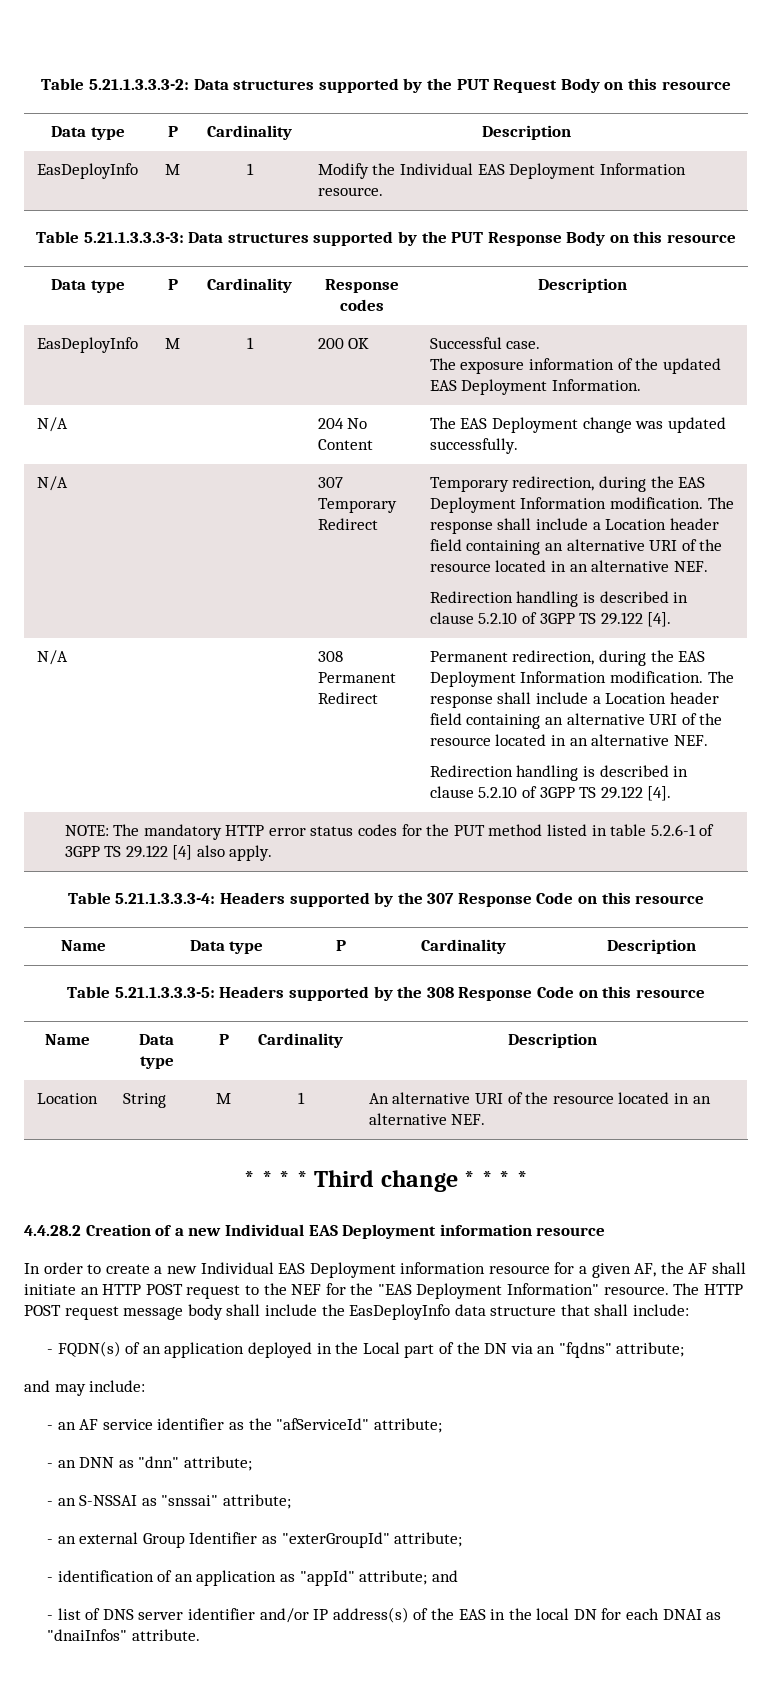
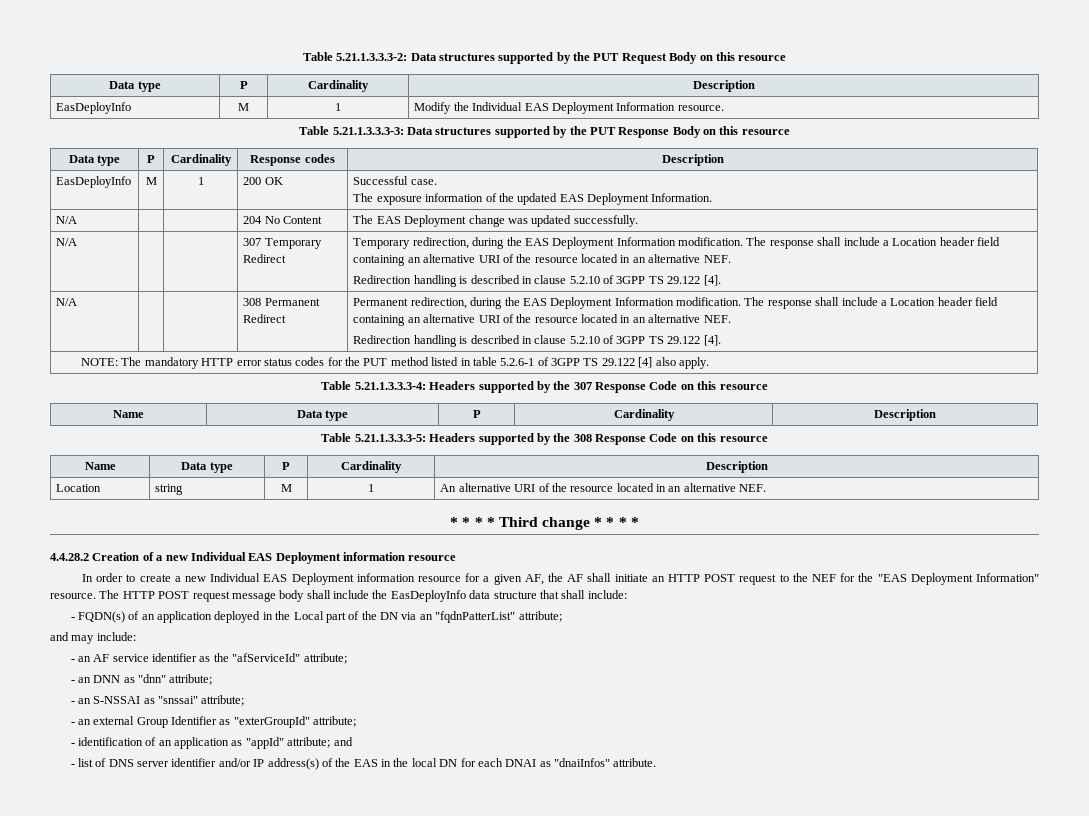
- Location | String | M | 1 | An alternative URI of the resource located in an alternative NEF.
+ Location | string | M | 1 | An alternative URI of the resource located in an alternative NEF.
- - FQDN(s) of an application deployed in the Local part of the DN via an "fqdns" attribute;
+ - FQDN(s) of an application deployed in the Local part of the DN via an "fqdnPatterList" attribute;

